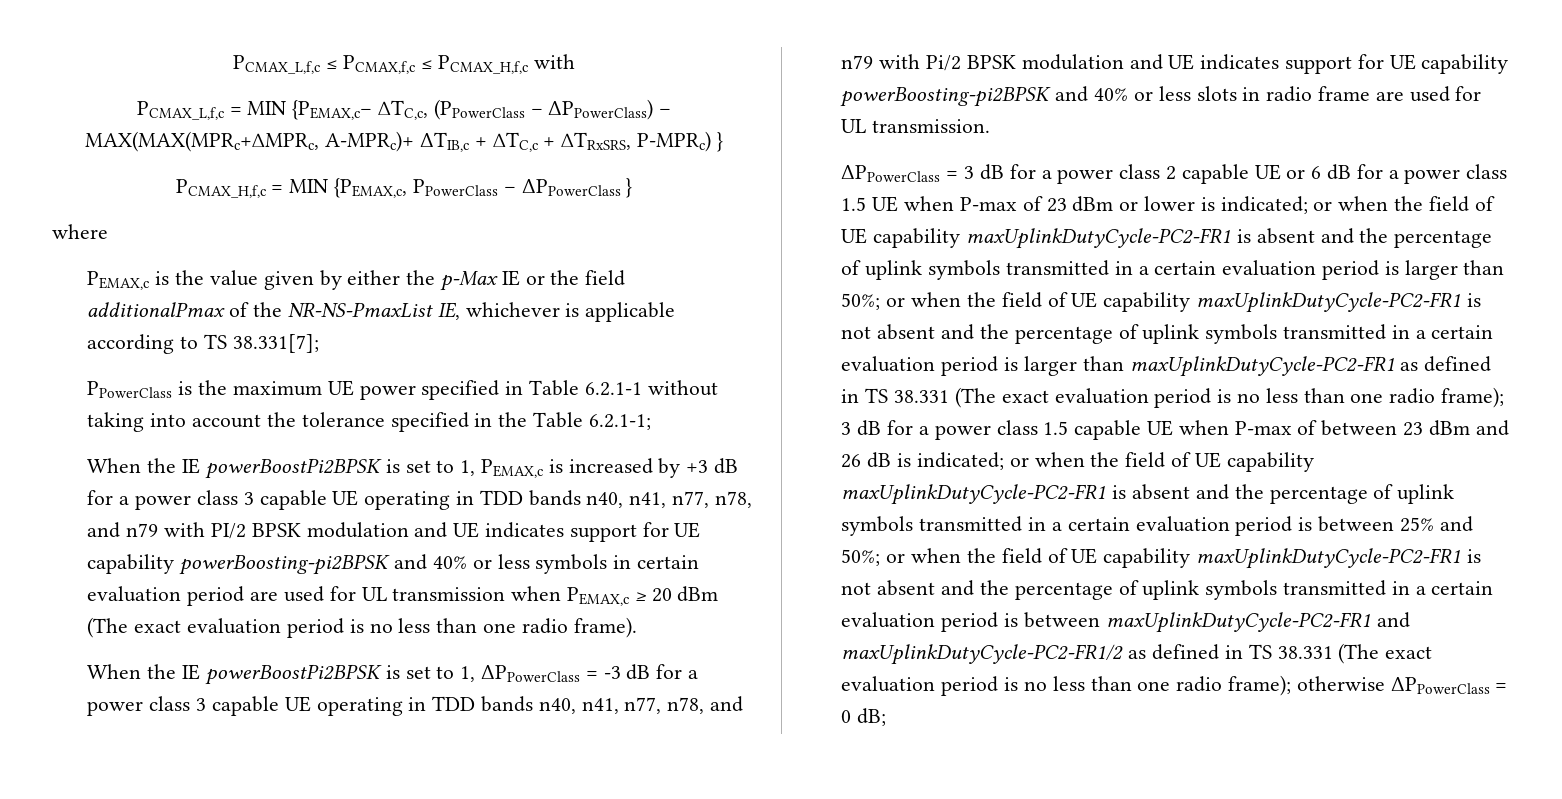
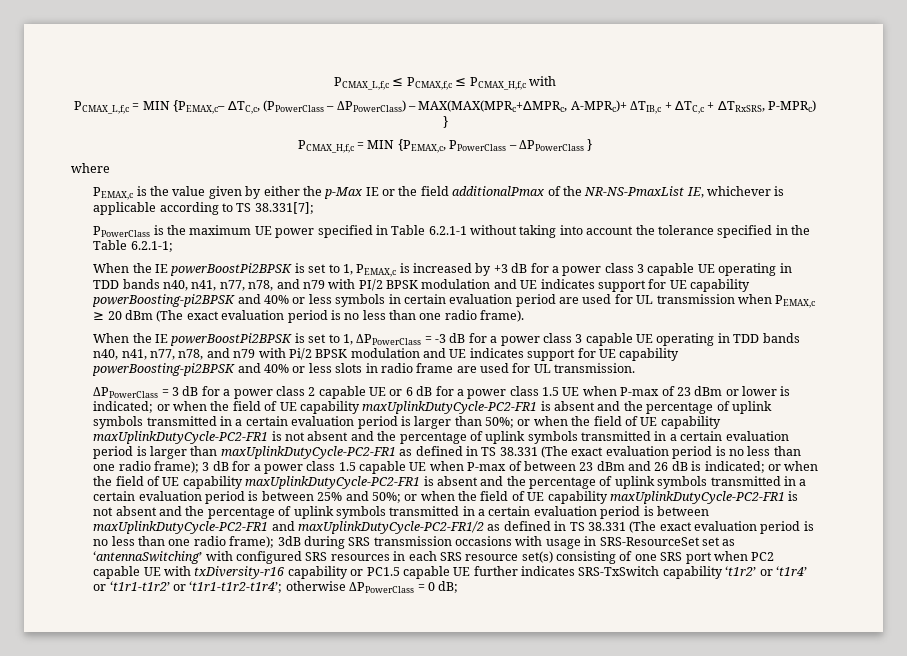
+ 3dB during SRS transmission occasions with usage in SRS-ResourceSet set as ‘antennaSwitching’ with configured SRS resources in each SRS resource set(s) consisting of one SRS port when PC2 capable UE with txDiversity-r16 capability or PC1.5 capable UE further indicates SRS-TxSwitch capability ‘t1r2’ or ‘t1r4’ or ‘t1r1-t1r2’ or ‘t1r1-t1r2-t1r4’;

